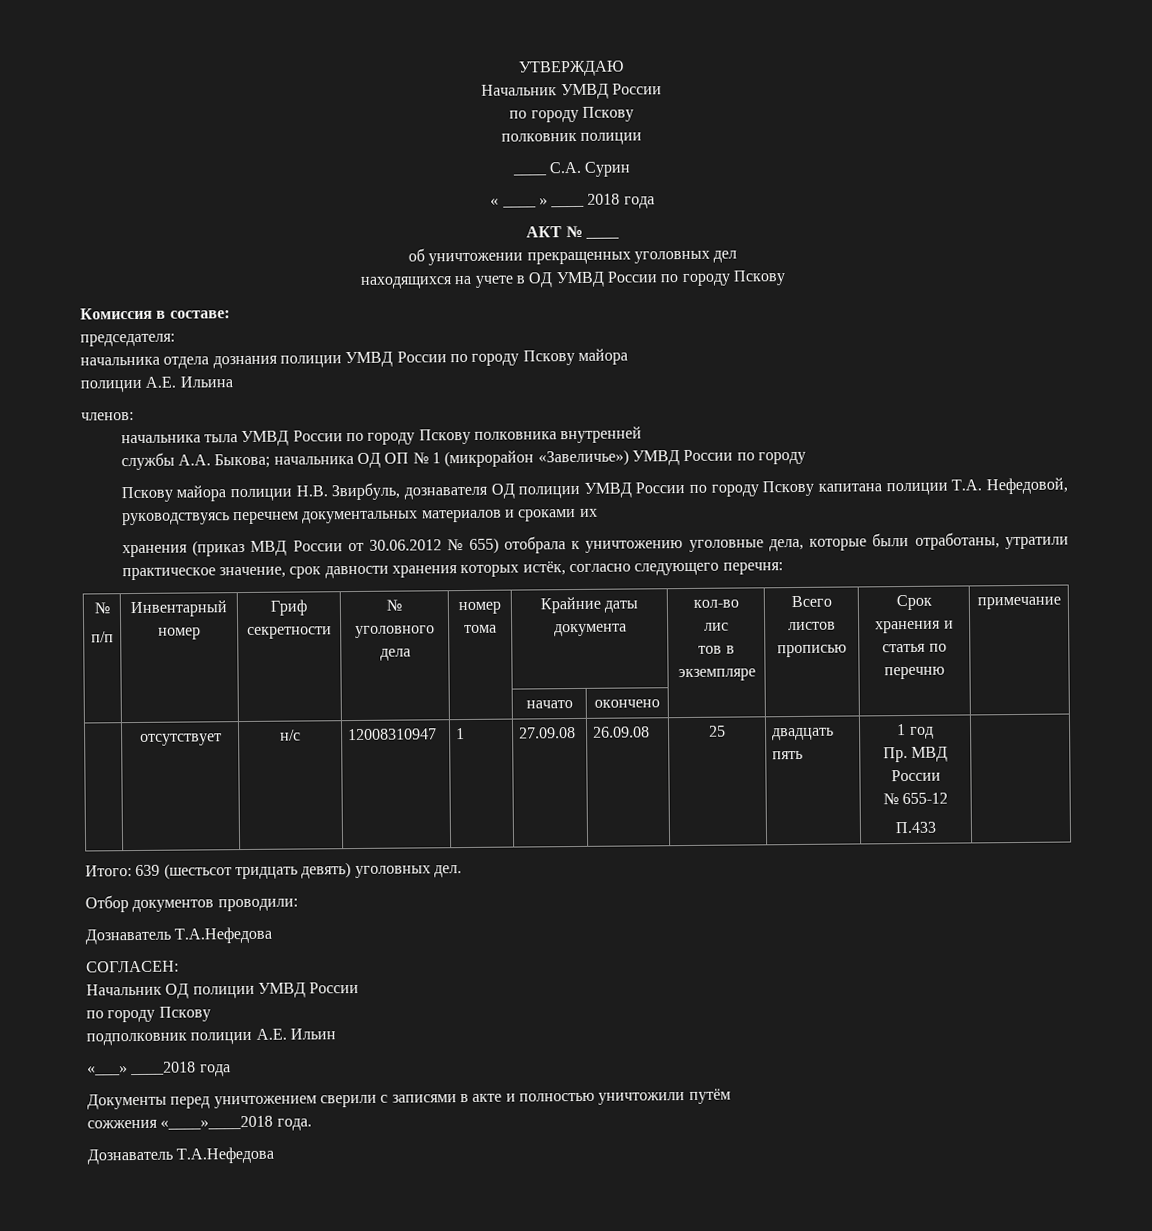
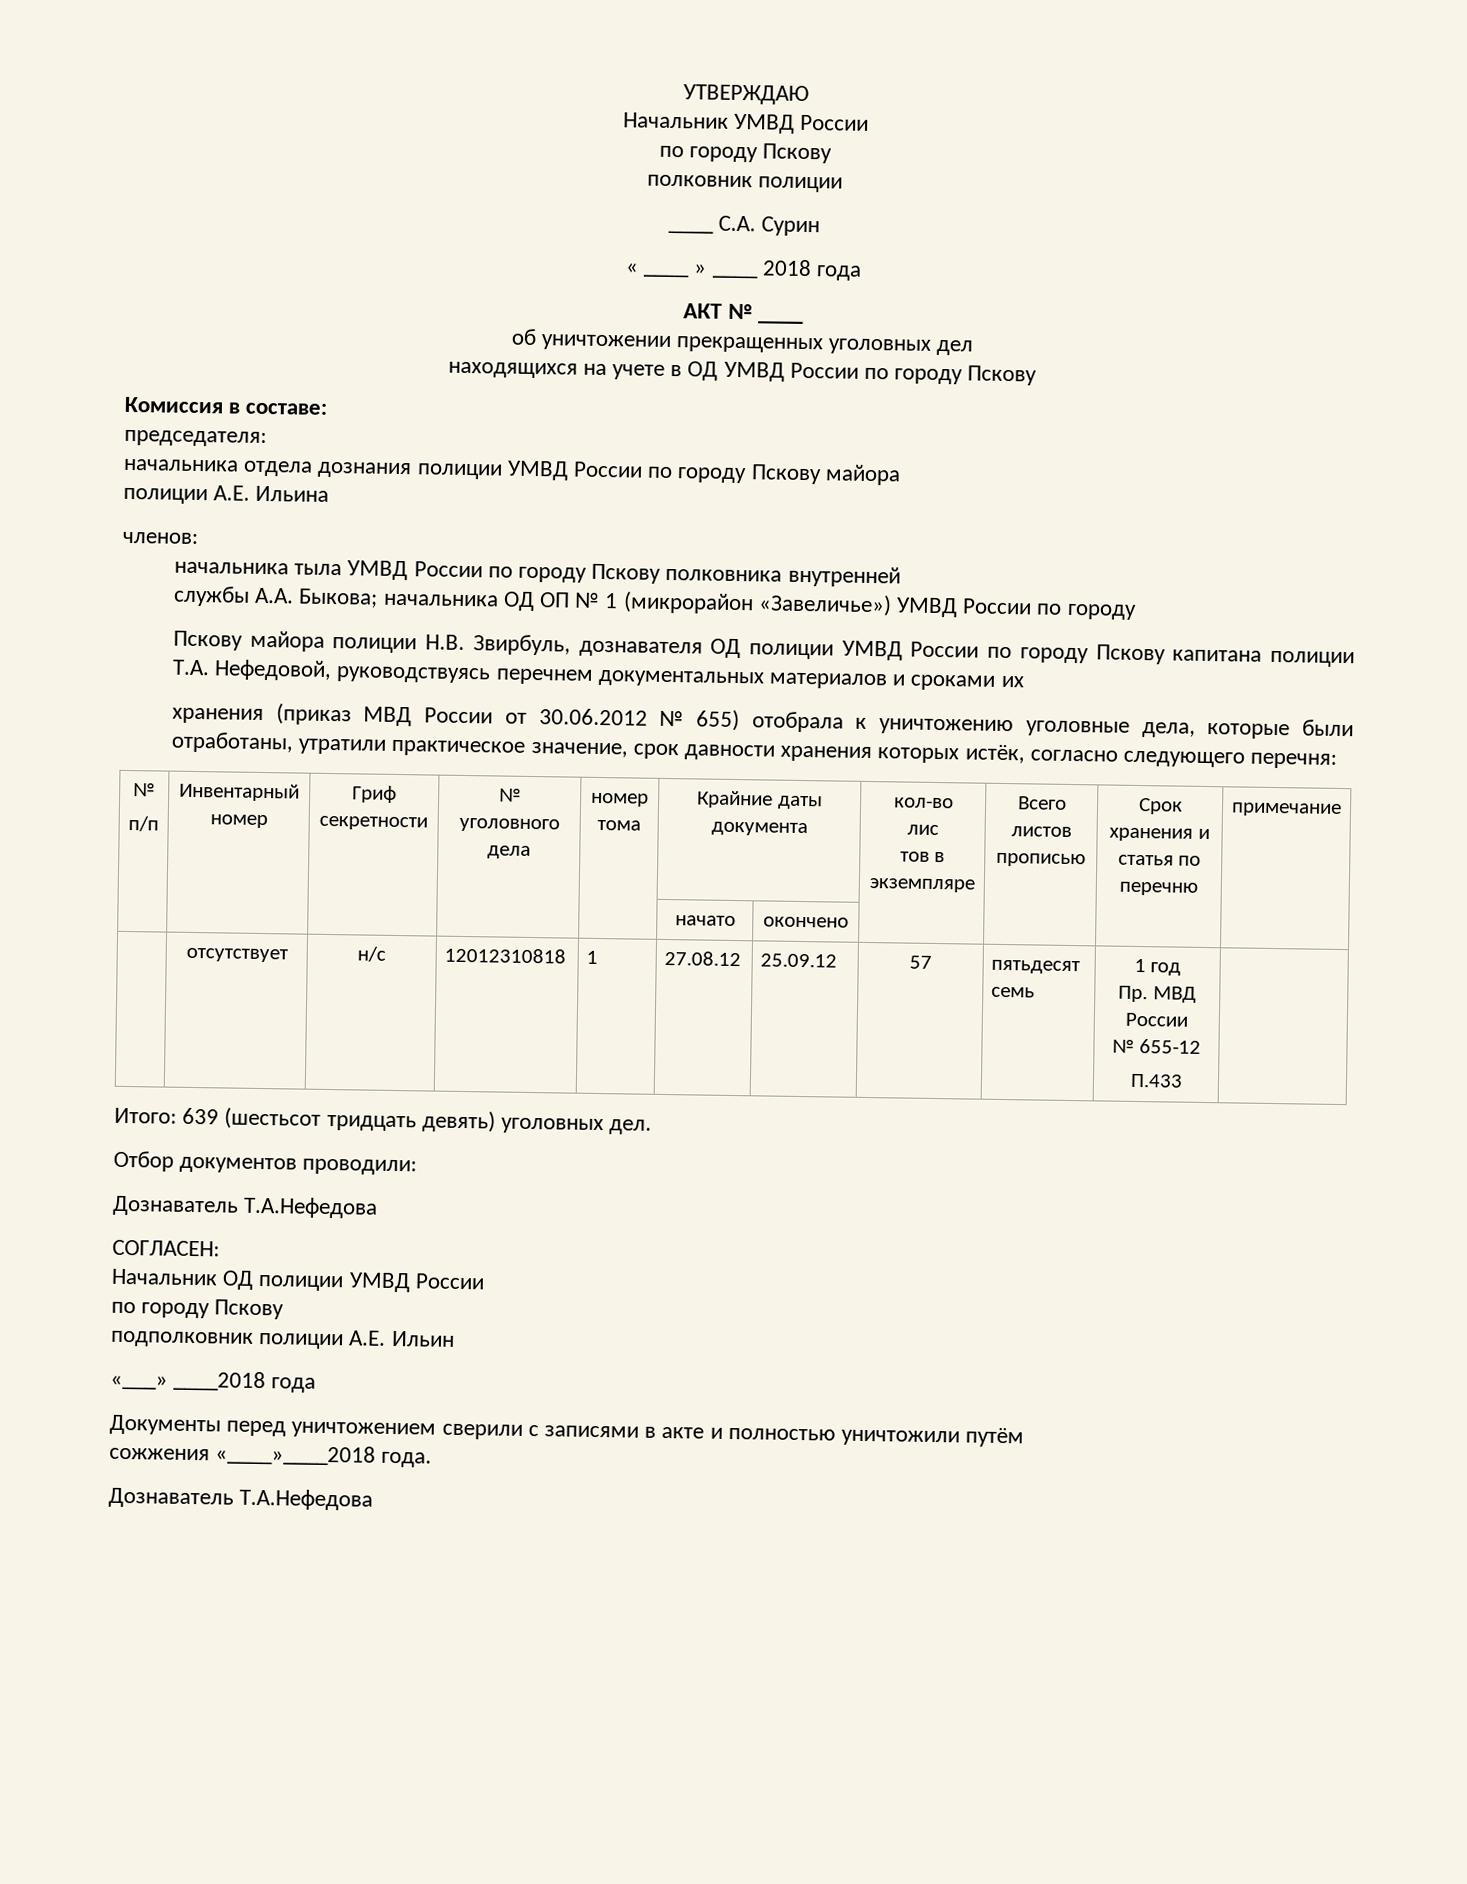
- | отсутствует | н/с | 12008310947 | 1 | 27.09.08 | 26.09.08 | 25 | двадцать пять | 1 год
+ | отсутствует | н/с | 12012310818 | 1 | 27.08.12 | 25.09.12 | 57 | пятьдесят семь | 1 год

